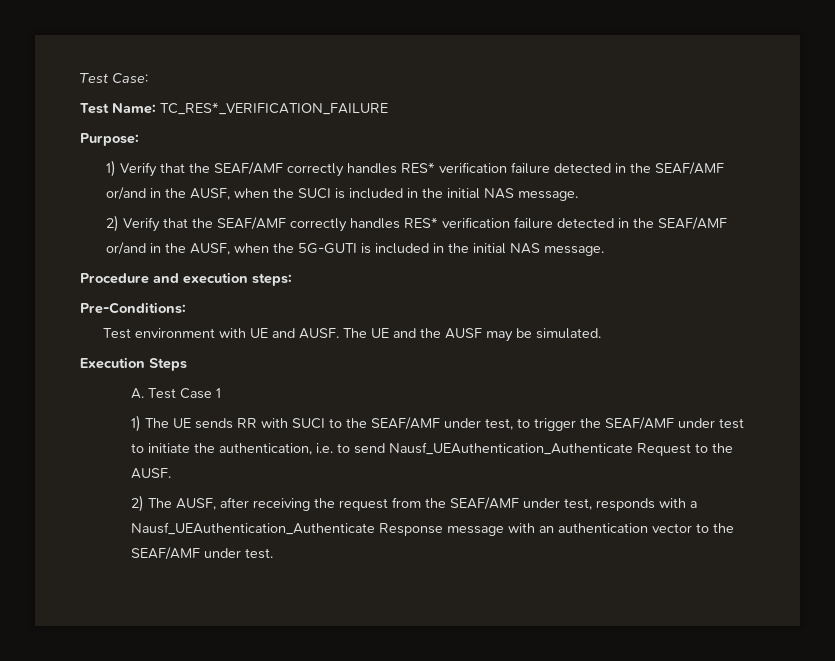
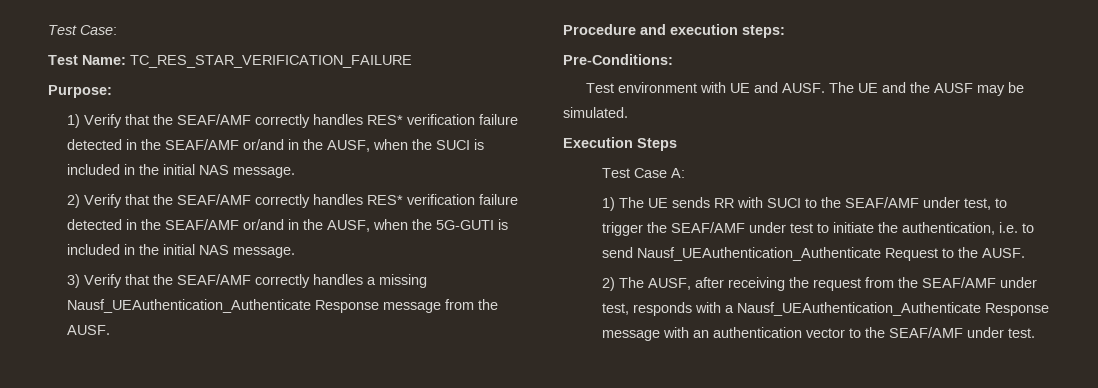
- Test Name: TC_RES*_VERIFICATION_FAILURE
+ Test Name: TC_RES_STAR_VERIFICATION_FAILURE
+ 3) Verify that the SEAF/AMF correctly handles a missing Nausf_UEAuthentication_Authenticate Response message from the AUSF.
- A. Test Case 1
+ Test Case A:

